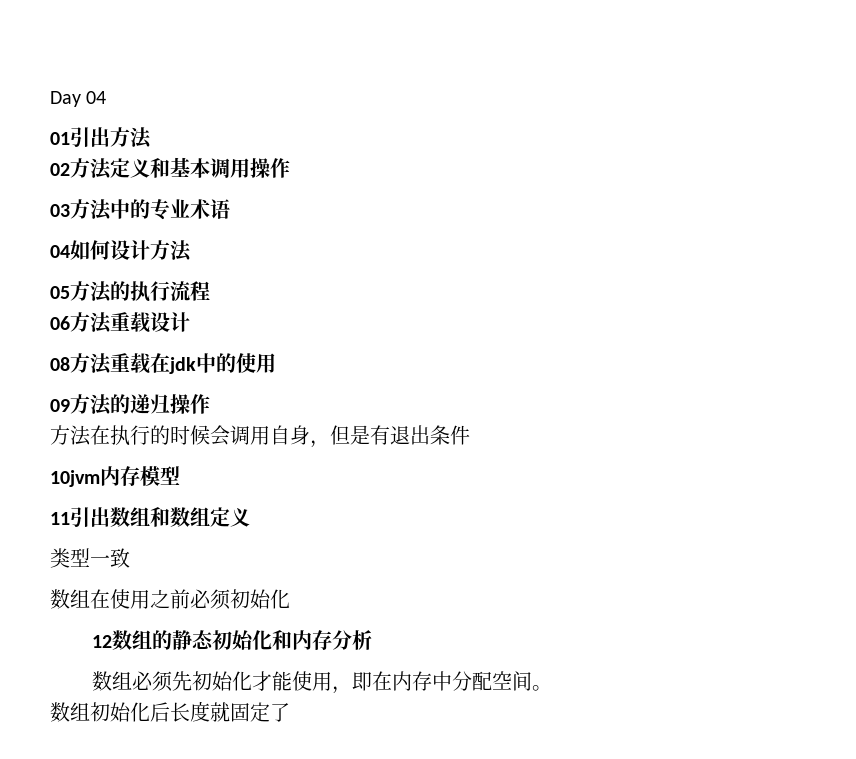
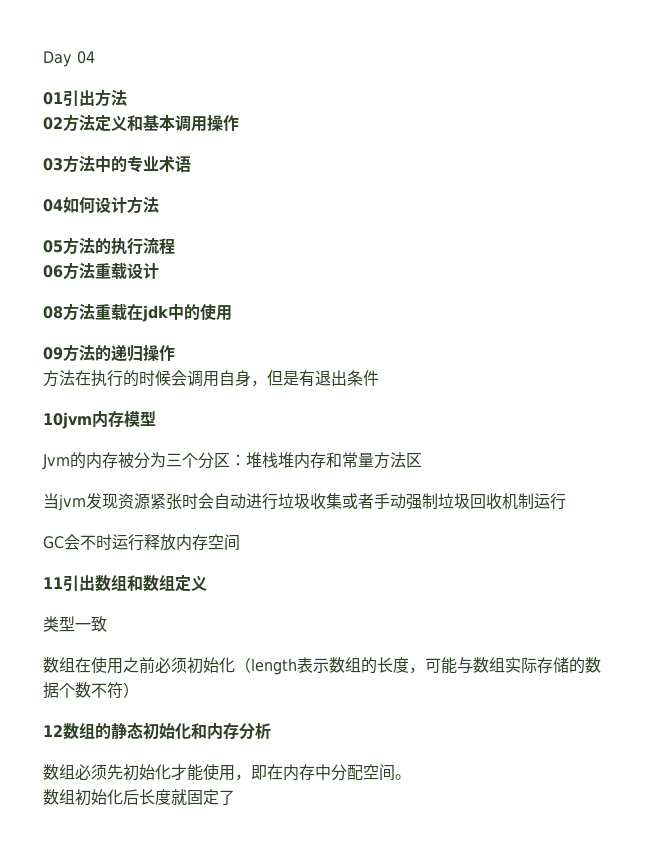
+ Jvm的内存被分为三个分区：堆栈堆内存和常量方法区
+ 当jvm发现资源紧张时会自动进行垃圾收集或者手动强制垃圾回收机制运行
+ GC会不时运行释放内存空间
- 数组在使用之前必须初始化
+ 数组在使用之前必须初始化（length表示数组的长度，可能与数组实际存储的数据个数不符）

